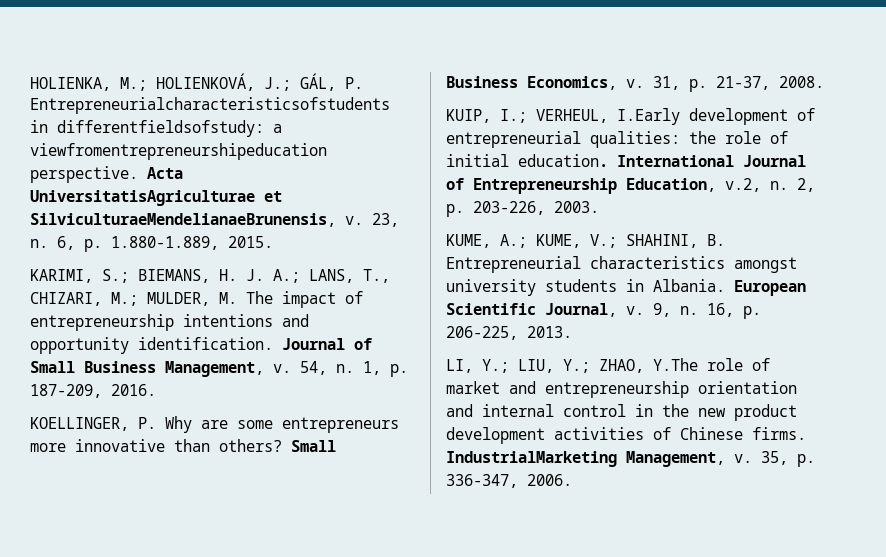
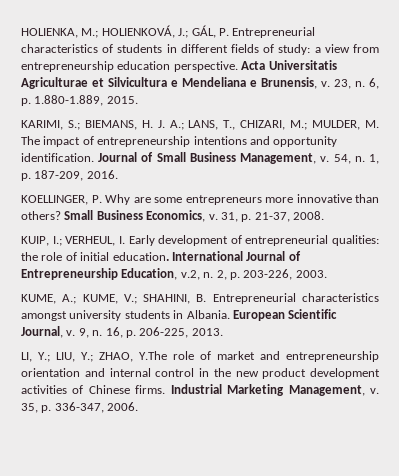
- HOLIENKA, M.; HOLIENKOVÁ, J.; GÁL, P. Entrepreneurialcharacteristicsofstudents in differentfieldsofstudy: a viewfromentrepreneurshipeducation perspective. Acta UniversitatisAgriculturae et SilviculturaeMendelianaeBrunensis, v.
+ HOLIENKA, M.; HOLIENKOVÁ, J.; GÁL, P. Entrepreneurial characteristics of students in different fields of study: a view from entrepreneurship education perspective. Acta Universitatis Agriculturae et Silvicultura e Mendeliana e Brunensis, v.
- KUIP, I.; VERHEUL, I.Early development of entrepreneurial qualities: the role of initial education.
+ KUIP, I.; VERHEUL, I. Early development of entrepreneurial qualities: the role of initial education.
- IndustrialMarketing Management, v.
+ Industrial Marketing Management, v.

